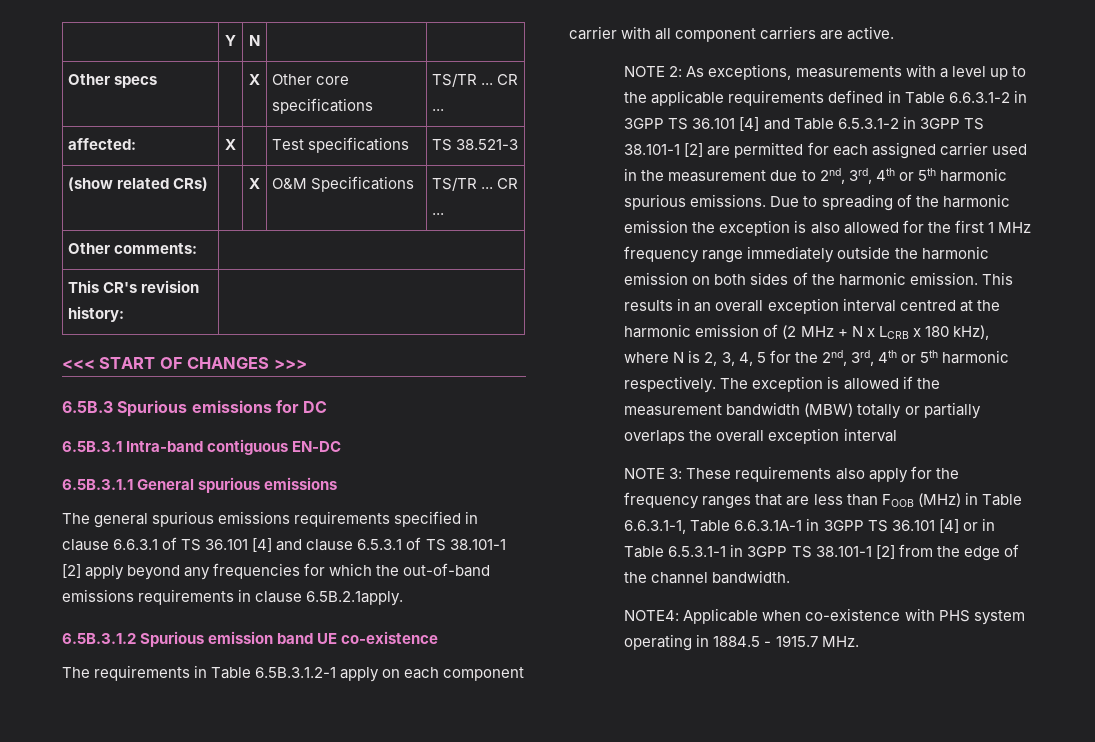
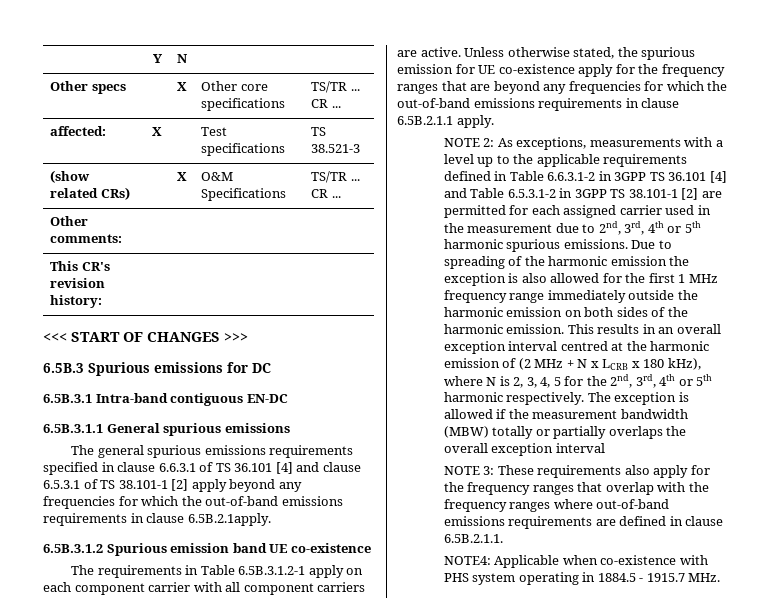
+ Unless otherwise stated, the spurious emission for UE co-existence apply for the frequency ranges that are beyond any frequencies for which the out-of-band emissions requirements in clause 6.5B.2.1.1 apply.
- NOTE 3: These requirements also apply for the frequency ranges that are less than FOOB (MHz) in Table 6.6.3.1-1, Table 6.6.3.1A-1 in 3GPP TS 36.101 [4] or in Table 6.5.3.1-1 in 3GPP TS 38.101-1 [2] from the edge of the channel bandwidth.
+ NOTE 3: These requirements also apply for the frequency ranges that overlap with the frequency ranges where out-of-band emissions requirements are defined in clause 6.5B.2.1.1.

